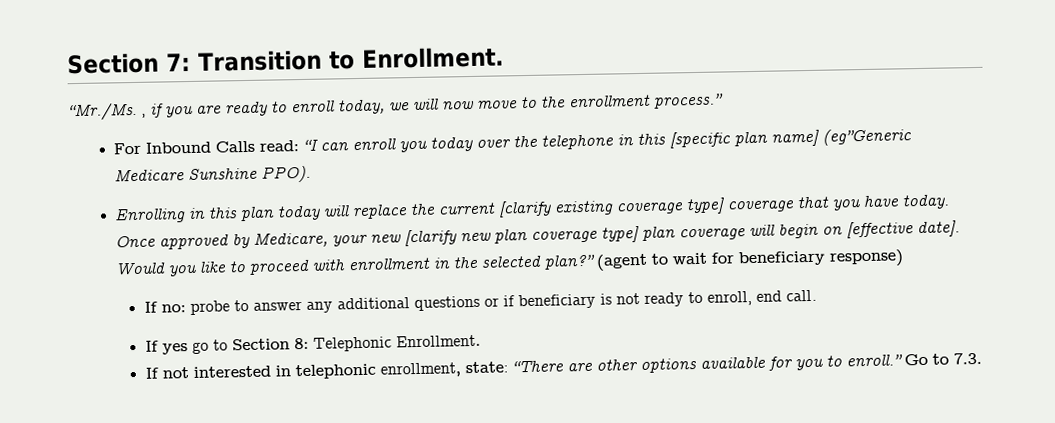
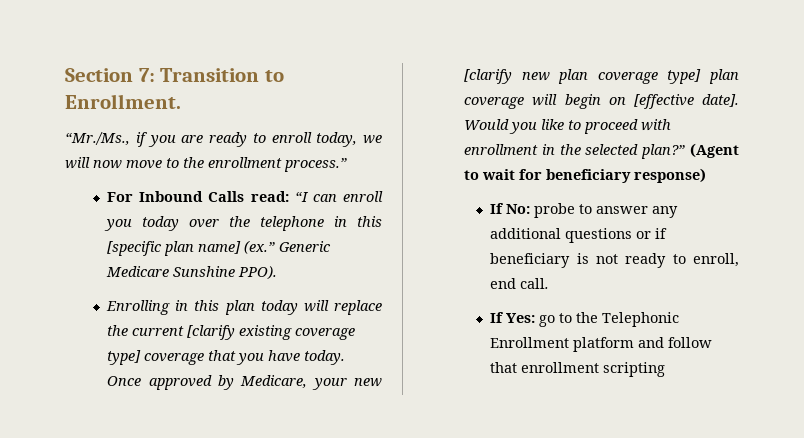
- “Mr./Ms. , if you are ready to enroll today, we will now move to the enrollment process.”
+ “Mr./Ms., if you are ready to enroll today, we will now move to the enrollment process.”
- For Inbound Calls read: “I can enroll you today over the telephone in this [specific plan name] (eg”Generic Medicare Sunshine PPO).
+ For Inbound Calls read: “I can enroll you today over the telephone in this [specific plan name] (ex.” Generic Medicare Sunshine PPO).
- (agent to wait for beneficiary response)
+ (Agent to wait for beneficiary response)
- If no: probe to answer any additional questions or if beneficiary is not ready to enroll, end call.
+ If No: probe to answer any additional questions or if beneficiary is not ready to enroll, end call.
- If yes go to Section 8: Telephonic Enrollment.
- If not interested in telephonic enrollment, state: “There are other options available for you to enroll.” Go to 7.3.
+ If Yes: go to the Telephonic Enrollment platform and follow that enrollment scripting

